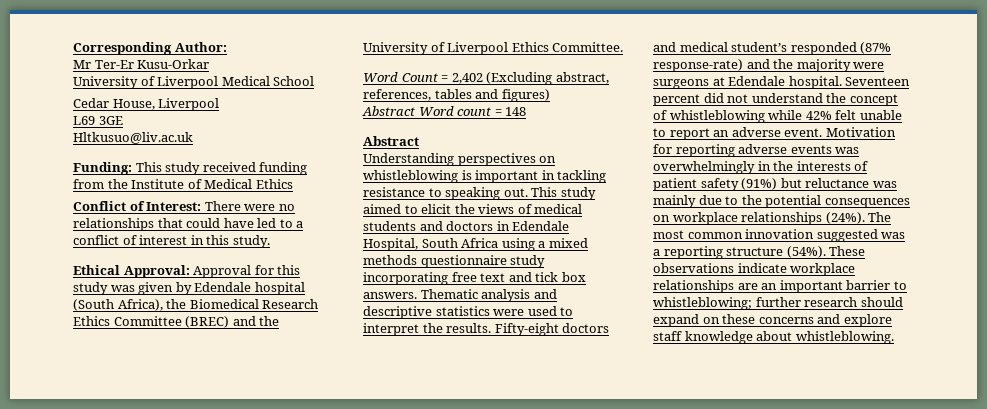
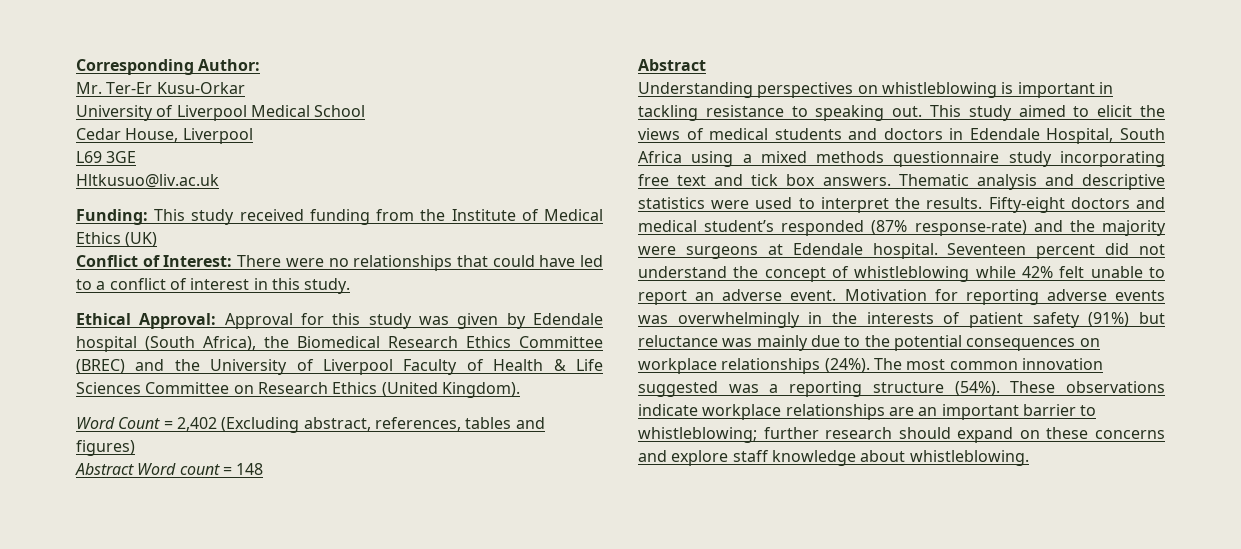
- Mr Ter-Er Kusu-Orkar
+ Mr. Ter-Er Kusu-Orkar
- Funding: This study received funding from the Institute of Medical Ethics
+ Funding: This study received funding from the Institute of Medical Ethics (UK)
- Ethical Approval: Approval for this study was given by Edendale hospital (South Africa), the Biomedical Research Ethics Committee (BREC) and the University of Liverpool Ethics Committee.
+ Ethical Approval: Approval for this study was given by Edendale hospital (South Africa), the Biomedical Research Ethics Committee (BREC) and the University of Liverpool Faculty of Health & Life Sciences Committee on Research Ethics (United Kingdom).

